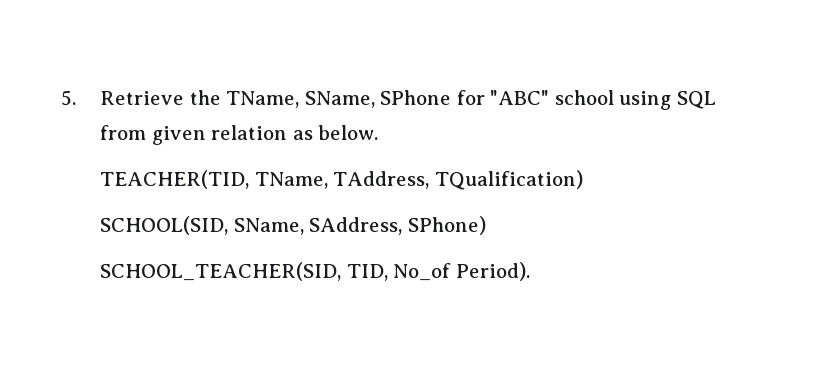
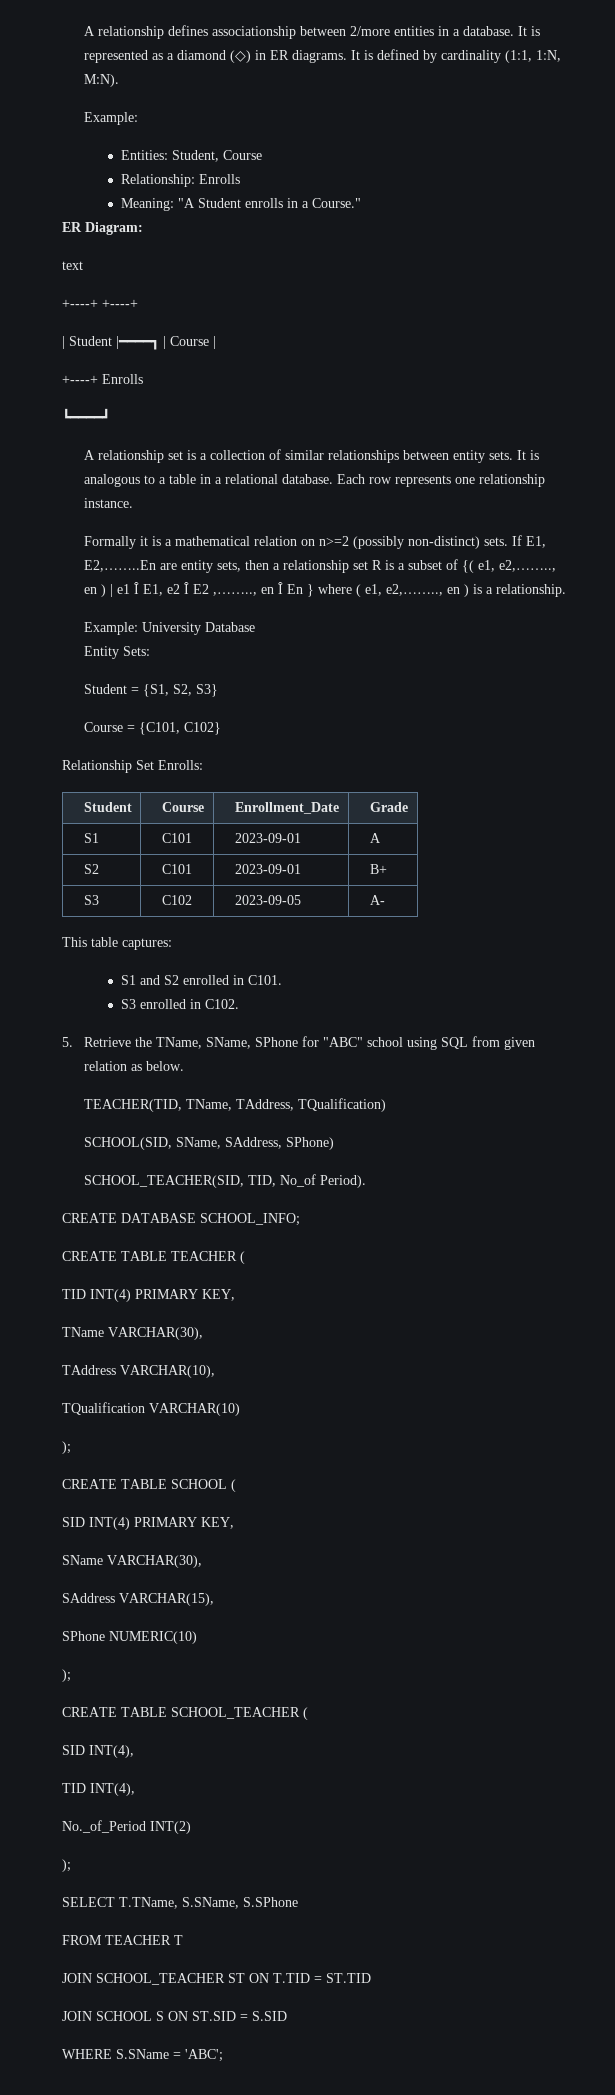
+ A relationship defines associationship between 2/more entities in a database. It is represented as a diamond (◇) in ER diagrams. It is defined by cardinality (1:1, 1:N, M:N).
+ Example:
+ Entities: Student, Course
+ Relationship: Enrolls
+ Meaning: "A Student enrolls in a Course."
+ ER Diagram:
+ text
+ +----+ +----+
+ | Student |━━━━┓ | Course |
+ +----+ Enrolls
+ ┗━━━━┛
+ A relationship set is a collection of similar relationships between entity sets. It is analogous to a table in a relational database. Each row represents one relationship instance.
+ Formally it is a mathematical relation on n>=2 (possibly non-distinct) sets. If E1, E2,……..En are entity sets, then a relationship set R is a subset of {( e1, e2,…….., en ) | e1 Î E1, e2 Î E2 ,…….., en Î En } where ( e1, e2,…….., en ) is a relationship.
+ Example: University Database
+ Entity Sets:
+ Student = {S1, S2, S3}
+ Course = {C101, C102}
+ Relationship Set Enrolls:
+ Student | Course | Enrollment_Date | Grade
+ S1 | C101 | 2023-09-01 | A
+ S2 | C101 | 2023-09-01 | B+
+ S3 | C102 | 2023-09-05 | A-
+ This table captures:
+ S1 and S2 enrolled in C101.
+ S3 enrolled in C102.
+ CREATE DATABASE SCHOOL_INFO;
+ CREATE TABLE TEACHER (
+ TID INT(4) PRIMARY KEY,
+ TName VARCHAR(30),
+ TAddress VARCHAR(10),
+ TQualification VARCHAR(10)
+ );
+ CREATE TABLE SCHOOL (
+ SID INT(4) PRIMARY KEY,
+ SName VARCHAR(30),
+ SAddress VARCHAR(15),
+ SPhone NUMERIC(10)
+ );
+ CREATE TABLE SCHOOL_TEACHER (
+ SID INT(4),
+ TID INT(4),
+ No._of_Period INT(2)
+ );
+ SELECT T.TName, S.SName, S.SPhone
+ FROM TEACHER T
+ JOIN SCHOOL_TEACHER ST ON T.TID = ST.TID
+ JOIN SCHOOL S ON ST.SID = S.SID
+ WHERE S.SName = 'ABC';

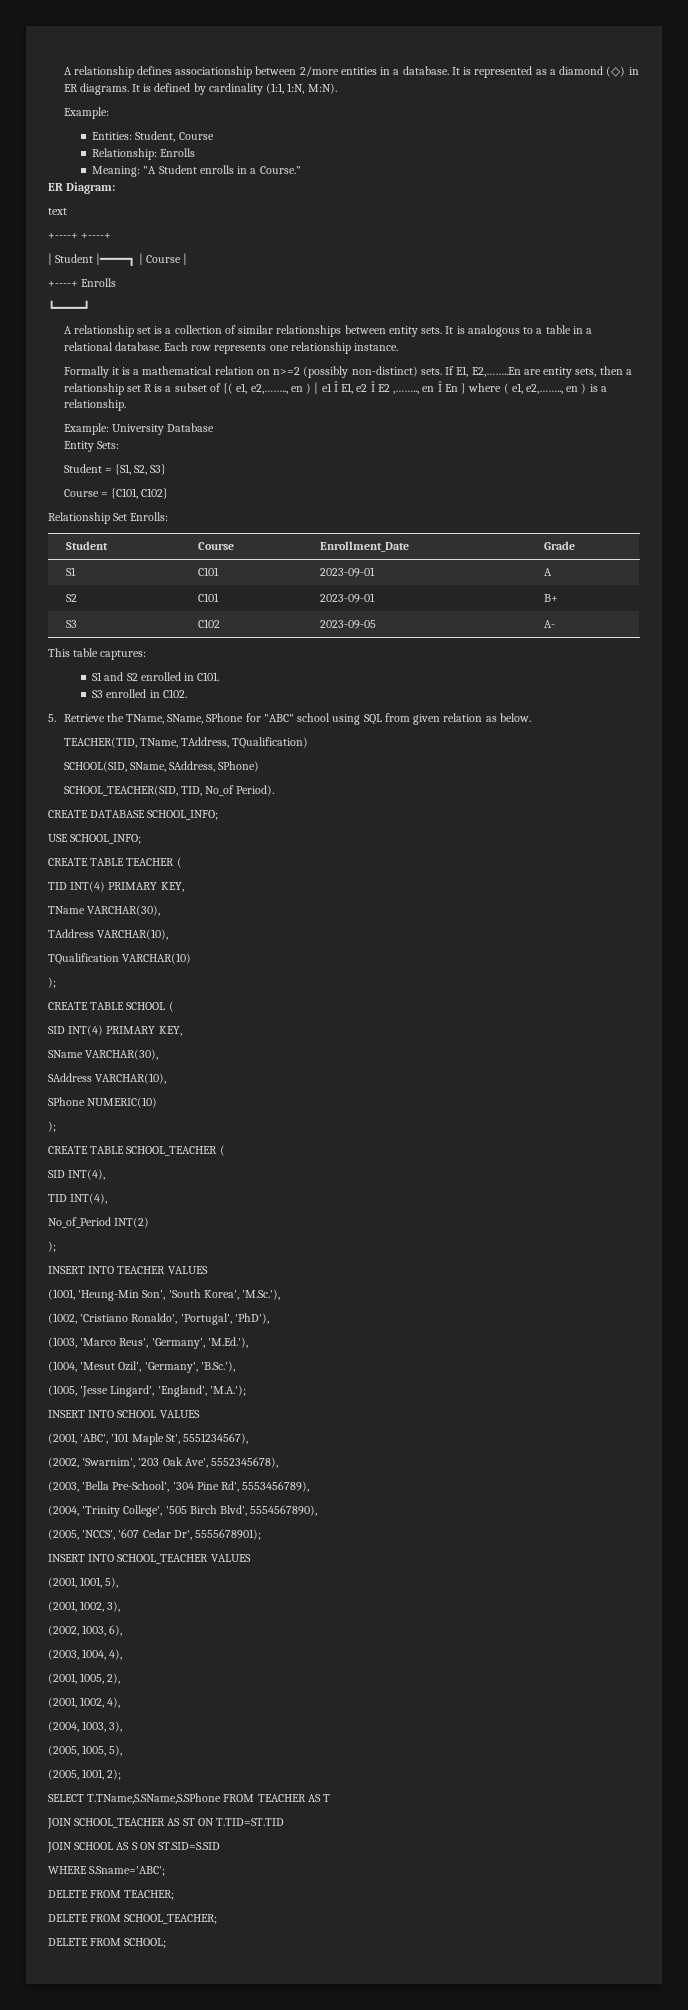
+ USE SCHOOL_INFO;
- SAddress VARCHAR(15),
+ SAddress VARCHAR(10),
- No._of_Period INT(2)
+ No_of_Period INT(2)
- SELECT T.TName, S.SName, S.SPhone
- FROM TEACHER T
+ INSERT INTO TEACHER VALUES
+ (1001, 'Heung-Min Son', 'South Korea', 'M.Sc.'),
+ (1002, 'Cristiano Ronaldo', 'Portugal', 'PhD'),
+ (1003, 'Marco Reus', 'Germany', 'M.Ed.'),
+ (1004, 'Mesut Ozil', 'Germany', 'B.Sc.'),
+ (1005, 'Jesse Lingard', 'England', 'M.A.');
+ INSERT INTO SCHOOL VALUES
+ (2001, 'ABC', '101 Maple St', 5551234567),
+ (2002, 'Swarnim', '203 Oak Ave', 5552345678),
+ (2003, 'Bella Pre-School', '304 Pine Rd', 5553456789),
+ (2004, 'Trinity College', '505 Birch Blvd', 5554567890),
+ (2005, 'NCCS', '607 Cedar Dr', 5555678901);
+ INSERT INTO SCHOOL_TEACHER VALUES
+ (2001, 1001, 5),
+ (2001, 1002, 3),
+ (2002, 1003, 6),
+ (2003, 1004, 4),
+ (2001, 1005, 2),
+ (2001, 1002, 4),
+ (2004, 1003, 3),
+ (2005, 1005, 5),
+ (2005, 1001, 2);
+ SELECT T.TName,S.SName,S.SPhone FROM TEACHER AS T
- JOIN SCHOOL_TEACHER ST ON T.TID = ST.TID
+ JOIN SCHOOL_TEACHER AS ST ON T.TID=ST.TID
- JOIN SCHOOL S ON ST.SID = S.SID
- WHERE S.SName = 'ABC';
+ JOIN SCHOOL AS S ON ST.SID=S.SID
+ WHERE S.Sname='ABC';
+ DELETE FROM TEACHER;
+ DELETE FROM SCHOOL_TEACHER;
+ DELETE FROM SCHOOL;

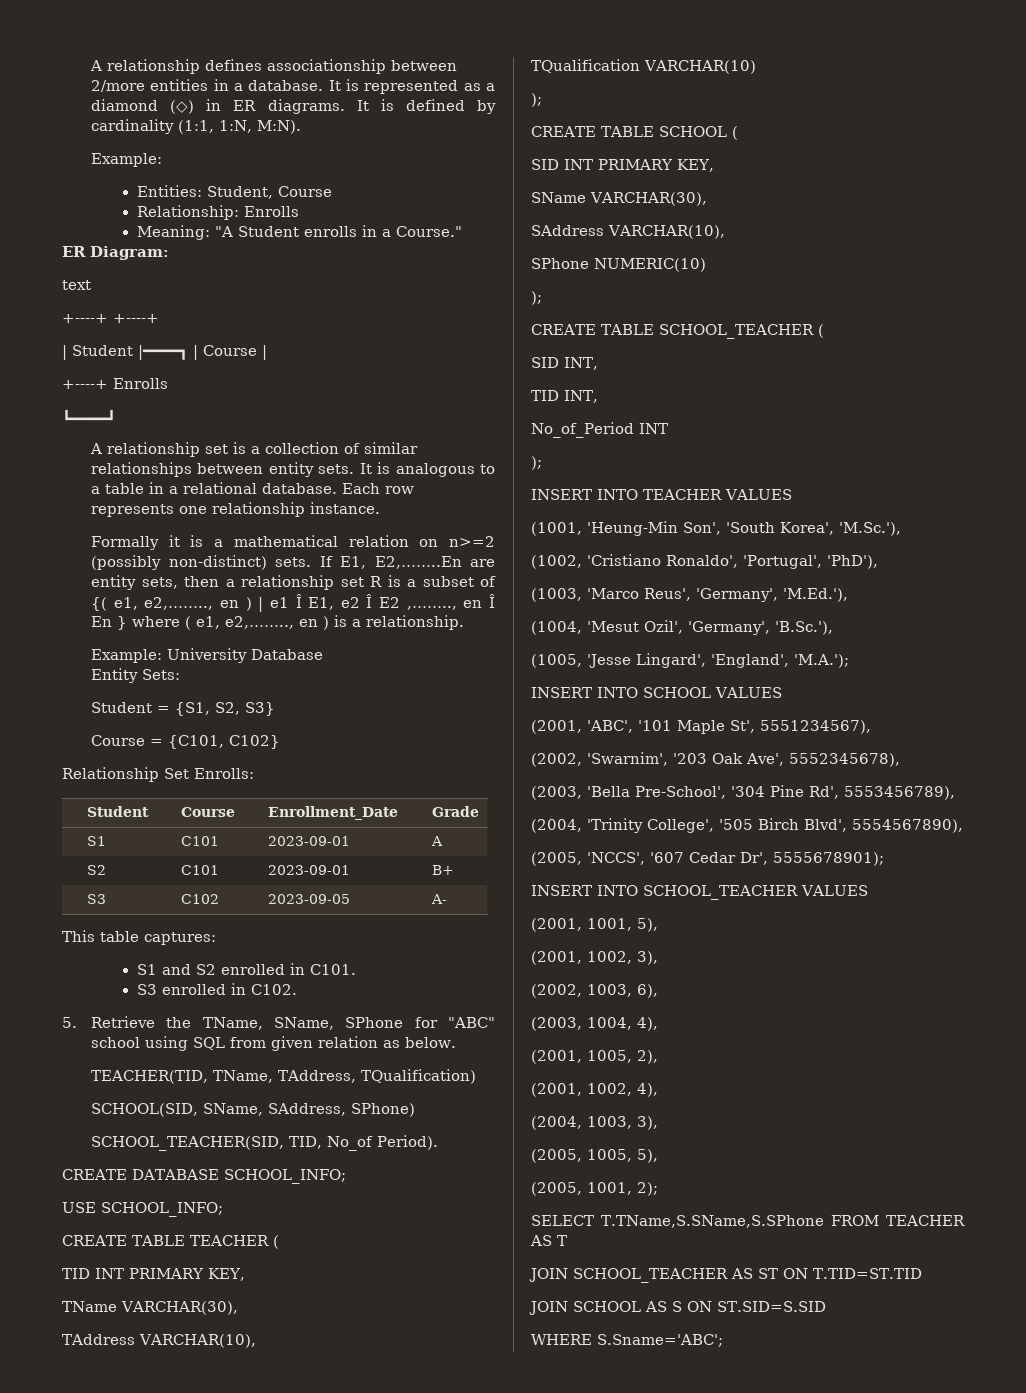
- TID INT(4) PRIMARY KEY,
+ TID INT PRIMARY KEY,
- SID INT(4) PRIMARY KEY,
+ SID INT PRIMARY KEY,
- SID INT(4),
- TID INT(4),
+ SID INT,
+ TID INT,
- No_of_Period INT(2)
+ No_of_Period INT
- DELETE FROM TEACHER;
- DELETE FROM SCHOOL_TEACHER;
- DELETE FROM SCHOOL;

